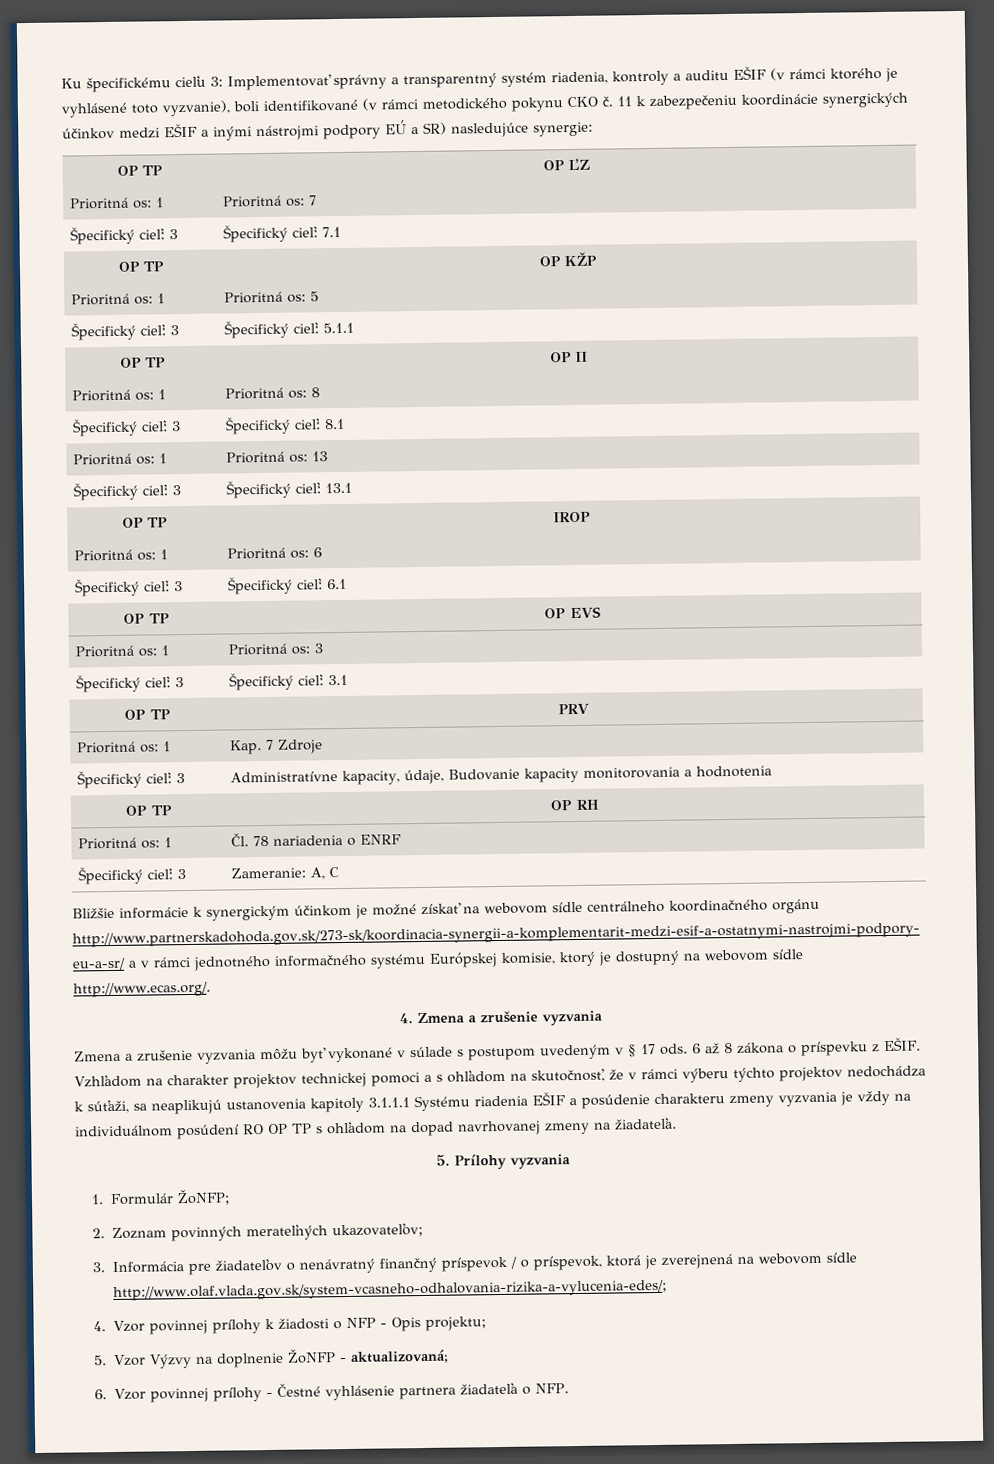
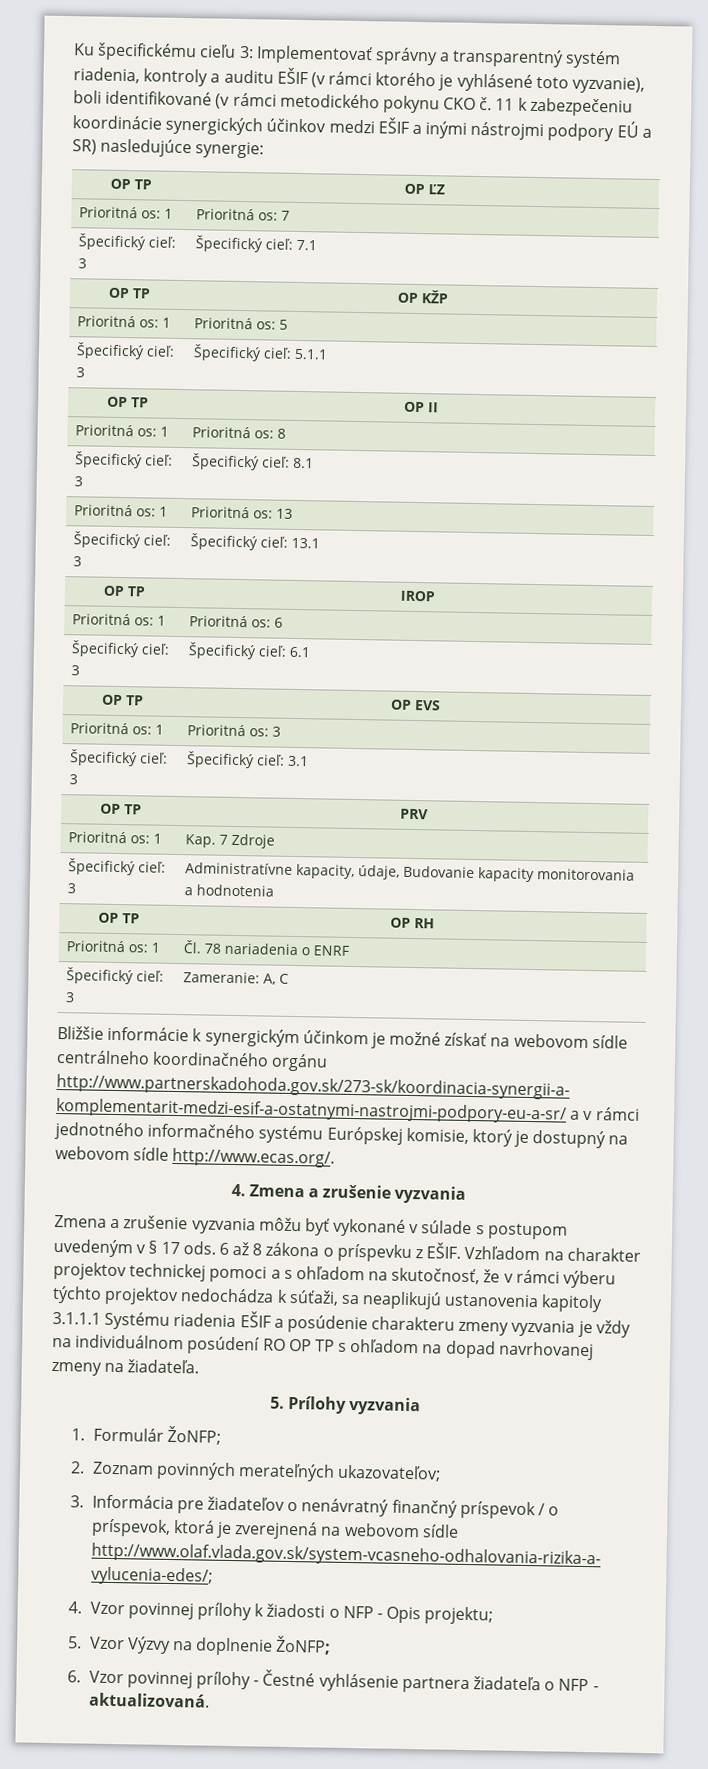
- 5. Vzor Výzvy na doplnenie ŽoNFP - aktualizovaná;
+ 5. Vzor Výzvy na doplnenie ŽoNFP;
- 6. Vzor povinnej prílohy - Čestné vyhlásenie partnera žiadateľa o NFP.
+ 6. Vzor povinnej prílohy - Čestné vyhlásenie partnera žiadateľa o NFP - aktualizovaná.

